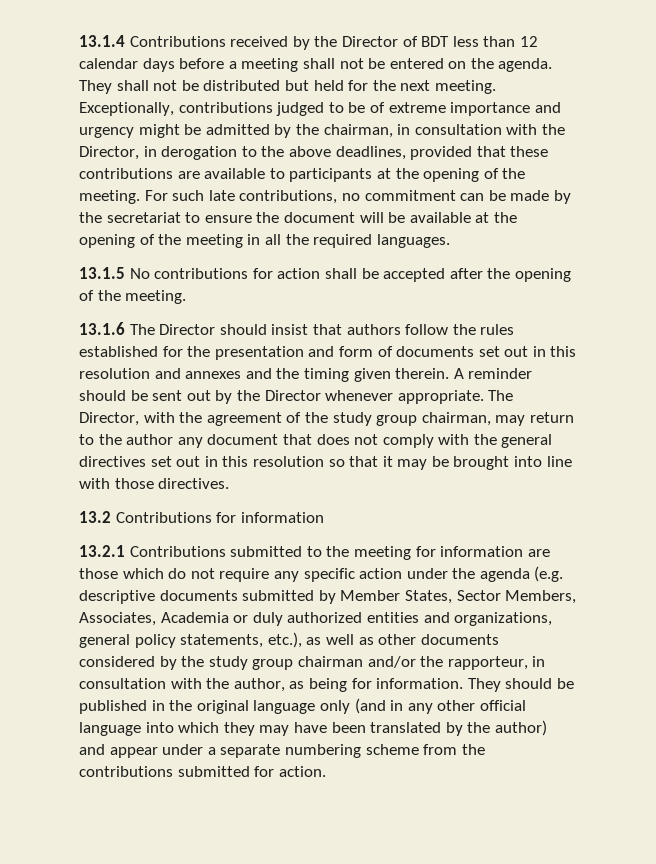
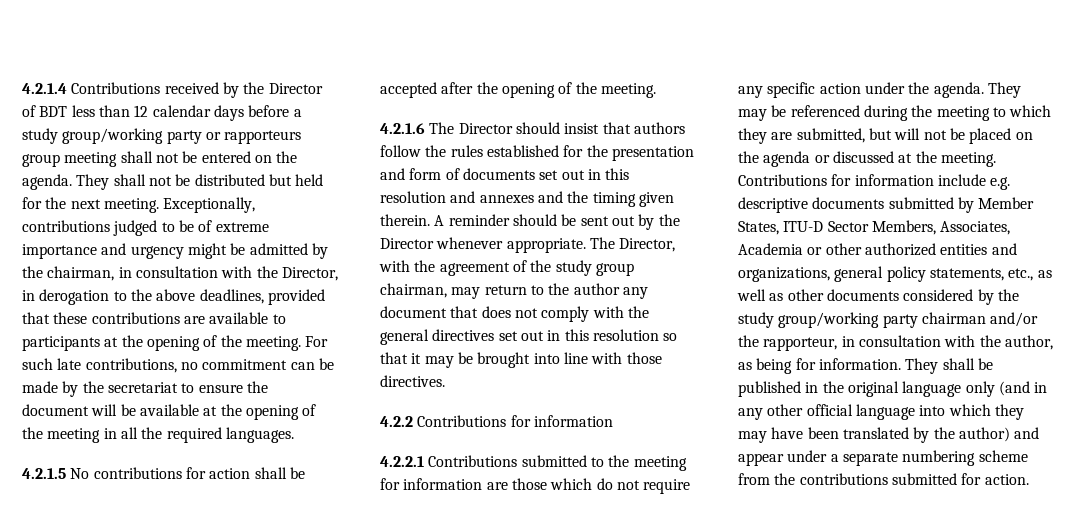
- 13.1.4 Contributions received by the Director of BDT less than 12 calendar days before a meeting shall not be entered on the agenda.
+ 4.2.1.4 Contributions received by the Director of BDT less than 12 calendar days before a study group/working party or rapporteurs group meeting shall not be entered on the agenda.
- 13.1.5 No contributions for action shall be accepted after the opening of the meeting.
+ 4.2.1.5 No contributions for action shall be accepted after the opening of the meeting.
- 13.1.6 The Director should insist that authors follow the rules established for the presentation and form of documents set out in this resolution and annexes and the timing given therein.
+ 4.2.1.6 The Director should insist that authors follow the rules established for the presentation and form of documents set out in this resolution and annexes and the timing given therein.
- 13.2 Contributions for information
+ 4.2.2 Contributions for information
- 13.2.1 Contributions submitted to the meeting for information are those which do not require any specific action under the agenda (e.g. descriptive documents submitted by Member States, Sector Members, Associates, Academia or duly authorized entities and organizations, general policy statements, etc.), as well as other documents considered by the study group chairman and/or the rapporteur, in consultation with the author, as being for information.
+ 4.2.2.1 Contributions submitted to the meeting for information are those which do not require any specific action under the agenda. They may be referenced during the meeting to which they are submitted, but will not be placed on the agenda or discussed at the meeting. Contributions for information include e.g. descriptive documents submitted by Member States, ITU-D Sector Members, Associates, Academia or other authorized entities and organizations, general policy statements, etc., as well as other documents considered by the study group/working party chairman and/or the rapporteur, in consultation with the author, as being for information.
- They should be published in the original language only (and in any other official language into which they may have been translated by the author) and appear under a separate numbering scheme from the contributions submitted for action.
+ They shall be published in the original language only (and in any other official language into which they may have been translated by the author) and appear under a separate numbering scheme from the contributions submitted for action.

